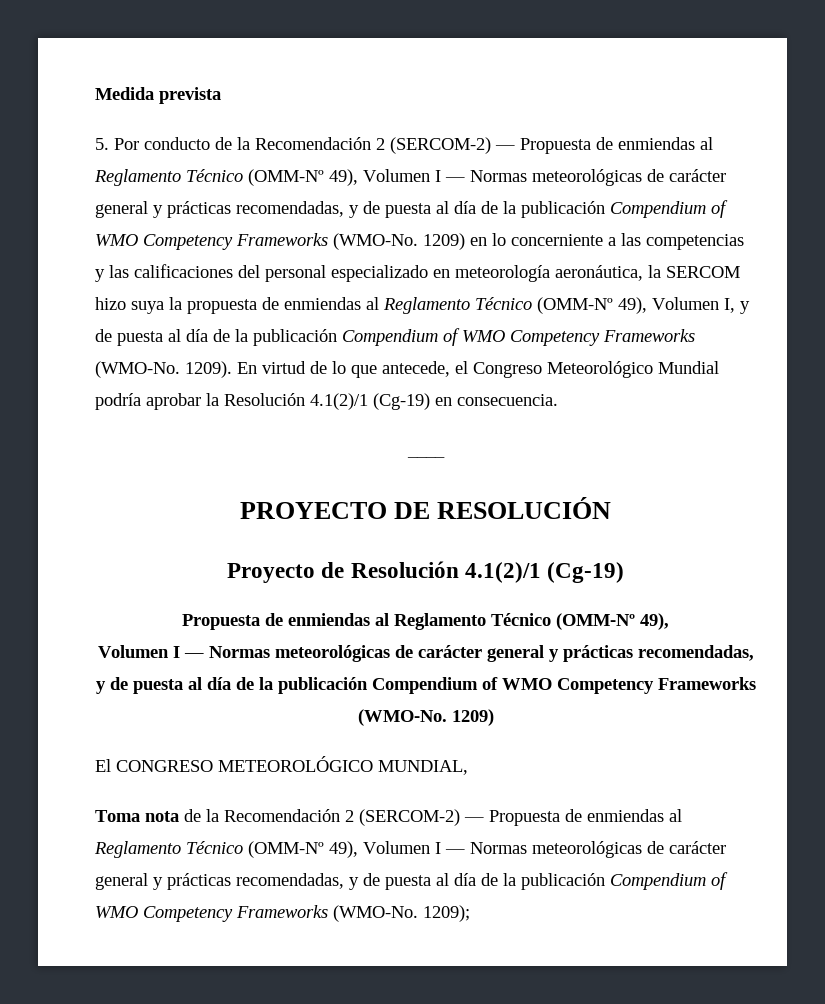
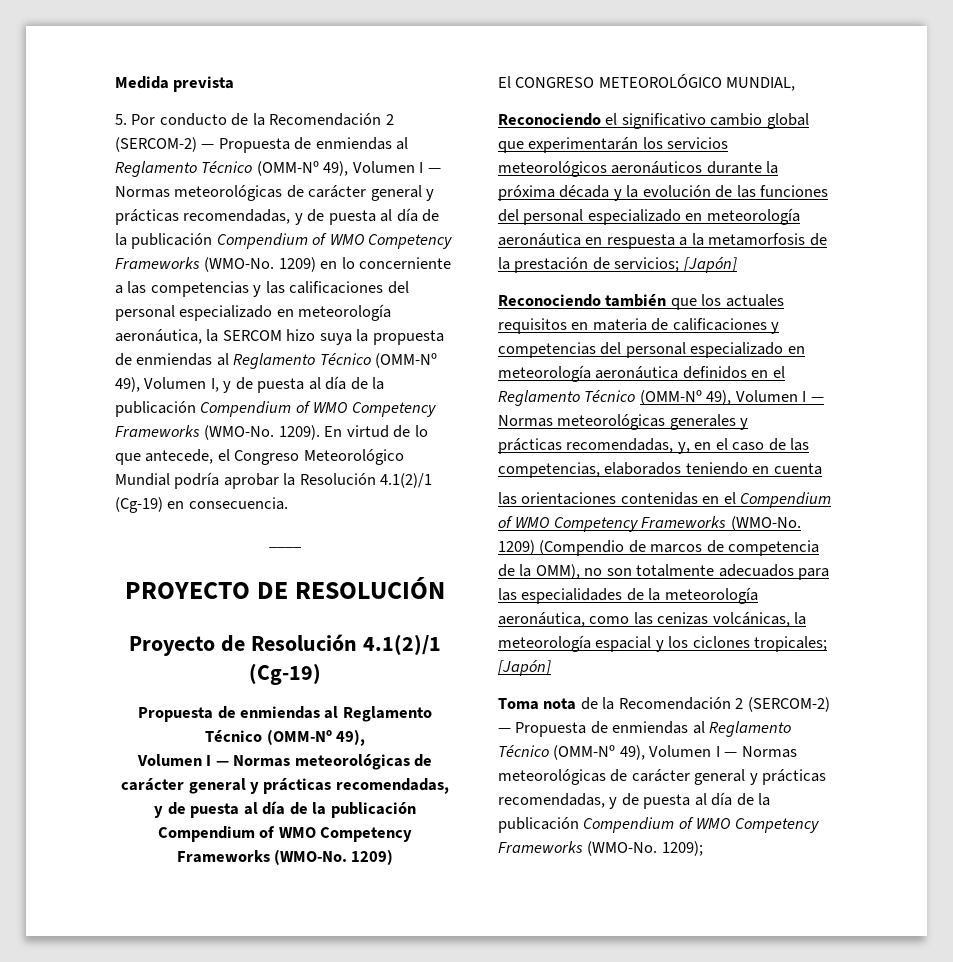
+ Reconociendo el significativo cambio global que experimentarán los servicios meteorológicos aeronáuticos durante la próxima década y la evolución de las funciones del personal especializado en meteorología aeronáutica en respuesta a la metamorfosis de la prestación de servicios; [Japón]
+ Reconociendo también que los actuales requisitos en materia de calificaciones y competencias del personal especializado en meteorología aeronáutica definidos en el Reglamento Técnico (OMM-Nº 49), Volumen I — Normas meteorológicas generales y
+ prácticas recomendadas, y, en el caso de las competencias, elaborados teniendo en cuenta
+ las orientaciones contenidas en el Compendium of WMO Competency Frameworks (WMO-No. 1209) (Compendio de marcos de competencia de la OMM), no son totalmente adecuados para las especialidades de la meteorología aeronáutica, como las cenizas volcánicas, la meteorología espacial y los ciclones tropicales; [Japón]

